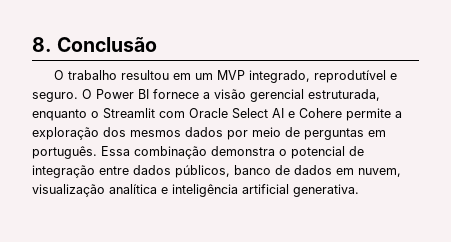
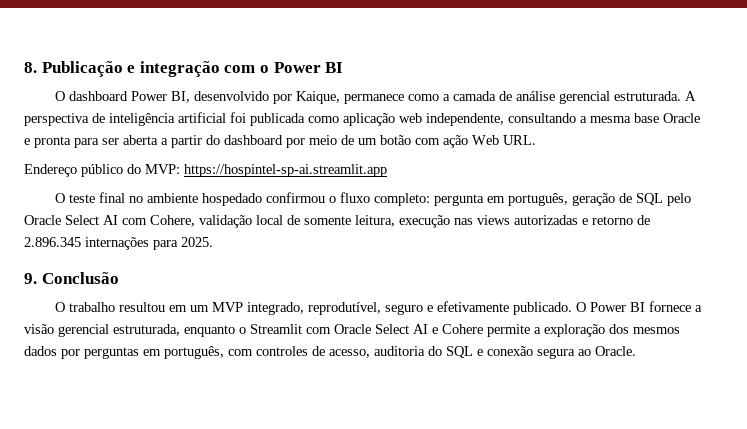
- 8. Conclusão
+ 8. Publicação e integração com o Power BI
+ O dashboard Power BI, desenvolvido por Kaique, permanece como a camada de análise gerencial estruturada. A perspectiva de inteligência artificial foi publicada como aplicação web independente, consultando a mesma base Oracle e pronta para ser aberta a partir do dashboard por meio de um botão com ação Web URL.
+ Endereço público do MVP: https://hospintel-sp-ai.streamlit.app
+ O teste final no ambiente hospedado confirmou o fluxo completo: pergunta em português, geração de SQL pelo Oracle Select AI com Cohere, validação local de somente leitura, execução nas views autorizadas e retorno de 2.896.345 internações para 2025.
+ 9. Conclusão
- O trabalho resultou em um MVP integrado, reprodutível e seguro.
+ O trabalho resultou em um MVP integrado, reprodutível, seguro e efetivamente publicado.
- O Power BI fornece a visão gerencial estruturada, enquanto o Streamlit com Oracle Select AI e Cohere permite a exploração dos mesmos dados por meio de perguntas em português. Essa combinação demonstra o potencial de integração entre dados públicos, banco de dados em nuvem, visualização analítica e inteligência artificial generativa.
+ O Power BI fornece a visão gerencial estruturada, enquanto o Streamlit com Oracle Select AI e Cohere permite a exploração dos mesmos dados por perguntas em português, com controles de acesso, auditoria do SQL e conexão segura ao Oracle.

